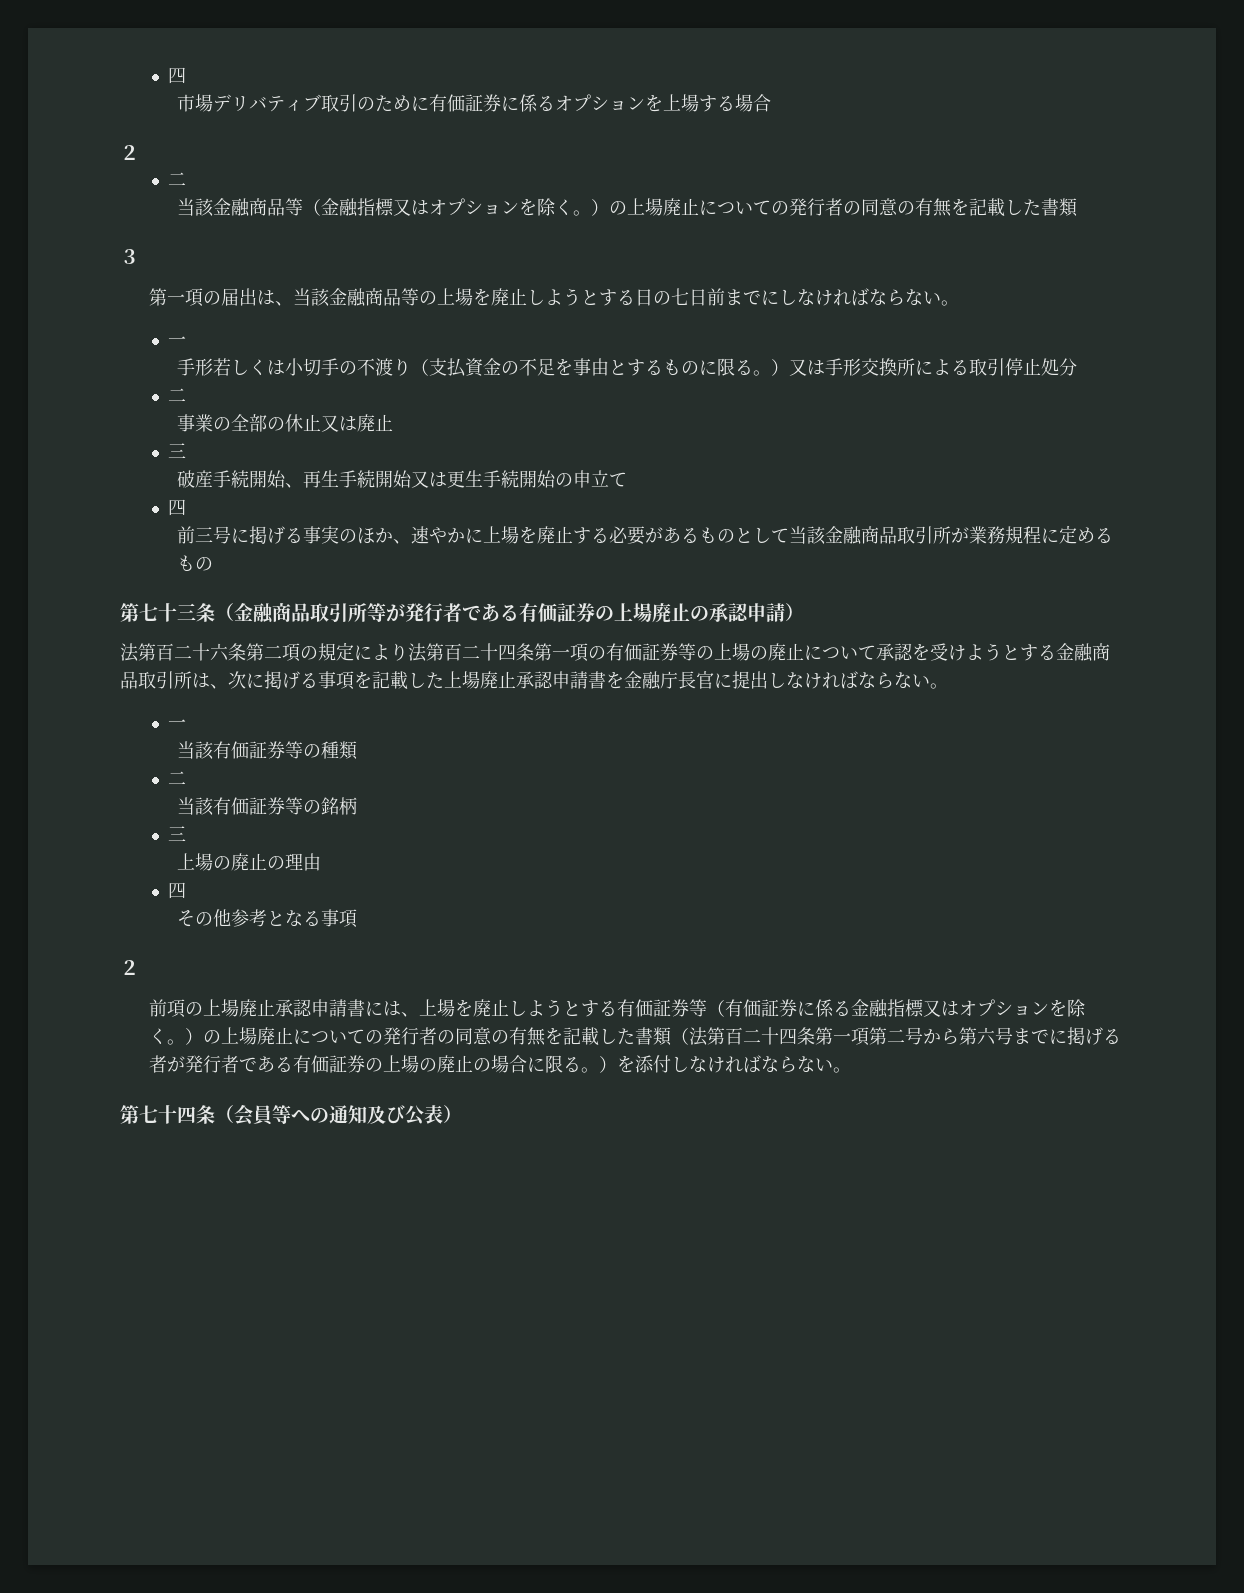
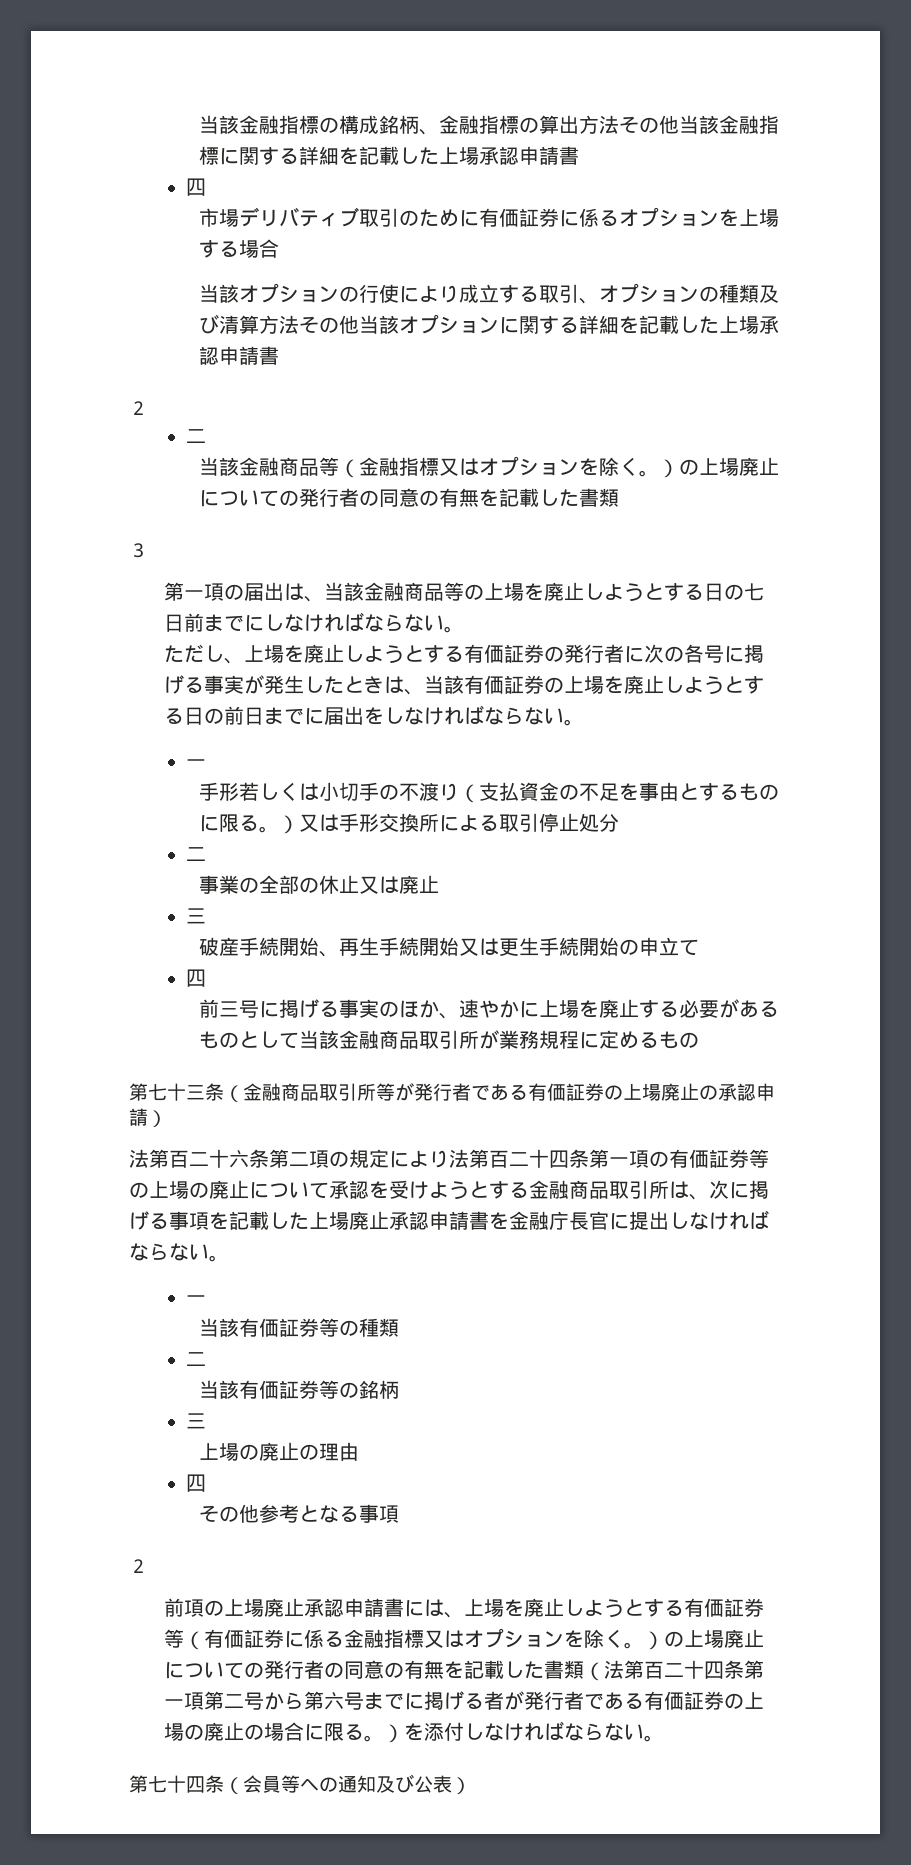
+ 当該金融指標の構成銘柄、金融指標の算出方法その他当該金融指標に関する詳細を記載した上場承認申請書
+ 当該オプションの行使により成立する取引、オプションの種類及び清算方法その他当該オプションに関する詳細を記載した上場承認申請書
+ ただし、上場を廃止しようとする有価証券の発行者に次の各号に掲げる事実が発生したときは、当該有価証券の上場を廃止しようとする日の前日までに届出をしなければならない。

